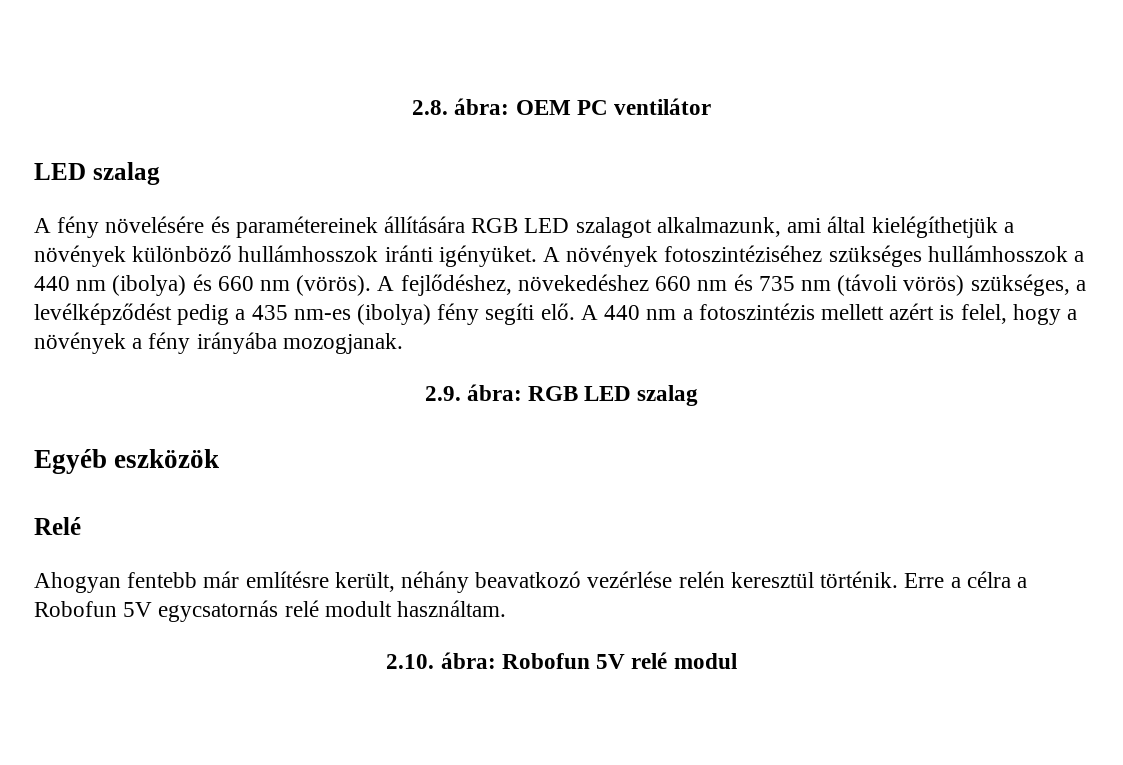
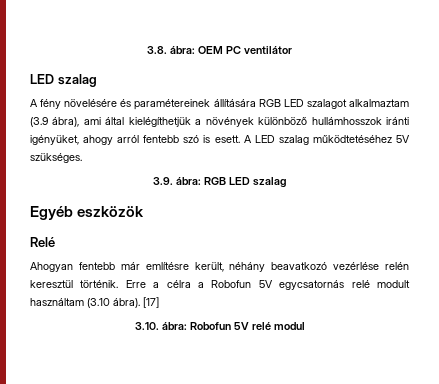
- 2.8. ábra: OEM PC ventilátor
+ 3.8. ábra: OEM PC ventilátor
- A fény növelésére és paramétereinek állítására RGB LED szalagot alkalmazunk, ami által kielégíthetjük a növények különböző hullámhosszok iránti igényüket. A növények fotoszintéziséhez szükséges hullámhosszok a 440 nm (ibolya) és 660 nm (vörös). A fejlődéshez, növekedéshez 660 nm és 735 nm (távoli vörös) szükséges, a levélképződést pedig a 435 nm-es (ibolya) fény segíti elő. A 440 nm a fotoszintézis mellett azért is felel, hogy a növények a fény irányába mozogjanak.
- 2.9. ábra: RGB LED szalag
+ A fény növelésére és paramétereinek állítására RGB LED szalagot alkalmaztam (3.9 ábra), ami által kielégíthetjük a növények különböző hullámhosszok iránti igényüket, ahogy arról fentebb szó is esett. A LED szalag működtetéséhez 5V szükséges.
+ 3.9. ábra: RGB LED szalag
- Erre a célra a Robofun 5V egycsatornás relé modult használtam.
- 2.10. ábra: Robofun 5V relé modul
+ Erre a célra a Robofun 5V egycsatornás relé modult használtam (3.10 ábra). [17]
+ 3.10. ábra: Robofun 5V relé modul

